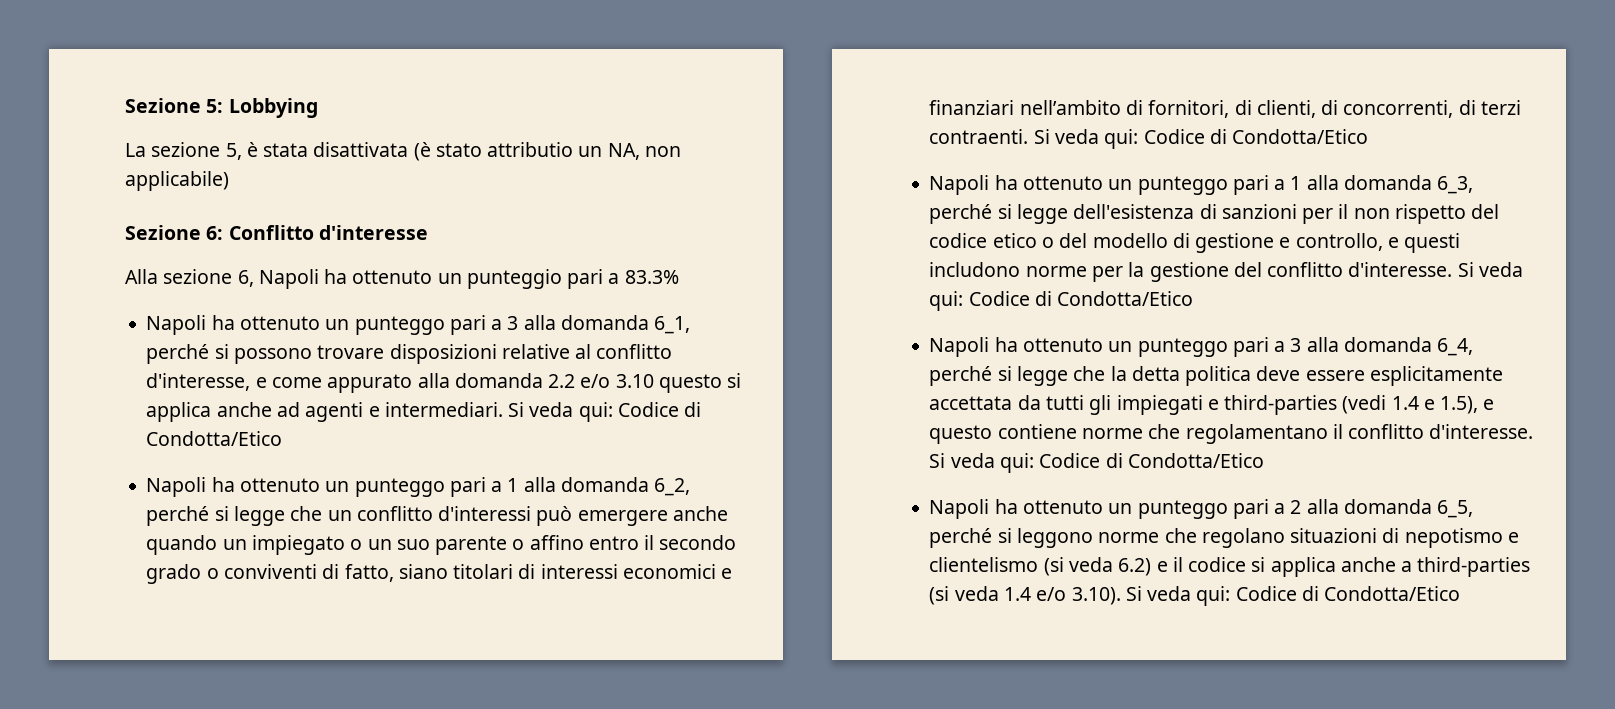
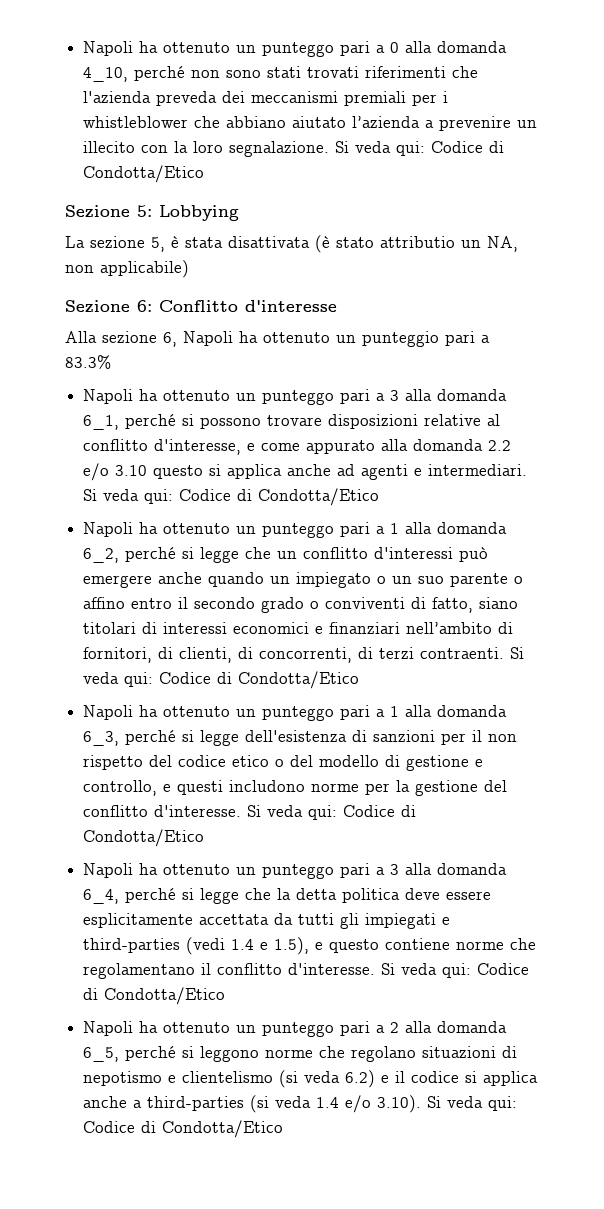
+ Napoli ha ottenuto un punteggo pari a 0 alla domanda 4_10, perché non sono stati trovati riferimenti che l'azienda preveda dei meccanismi premiali per i whistleblower che abbiano aiutato l’azienda a prevenire un illecito con la loro segnalazione. Si veda qui: Codice di Condotta/Etico

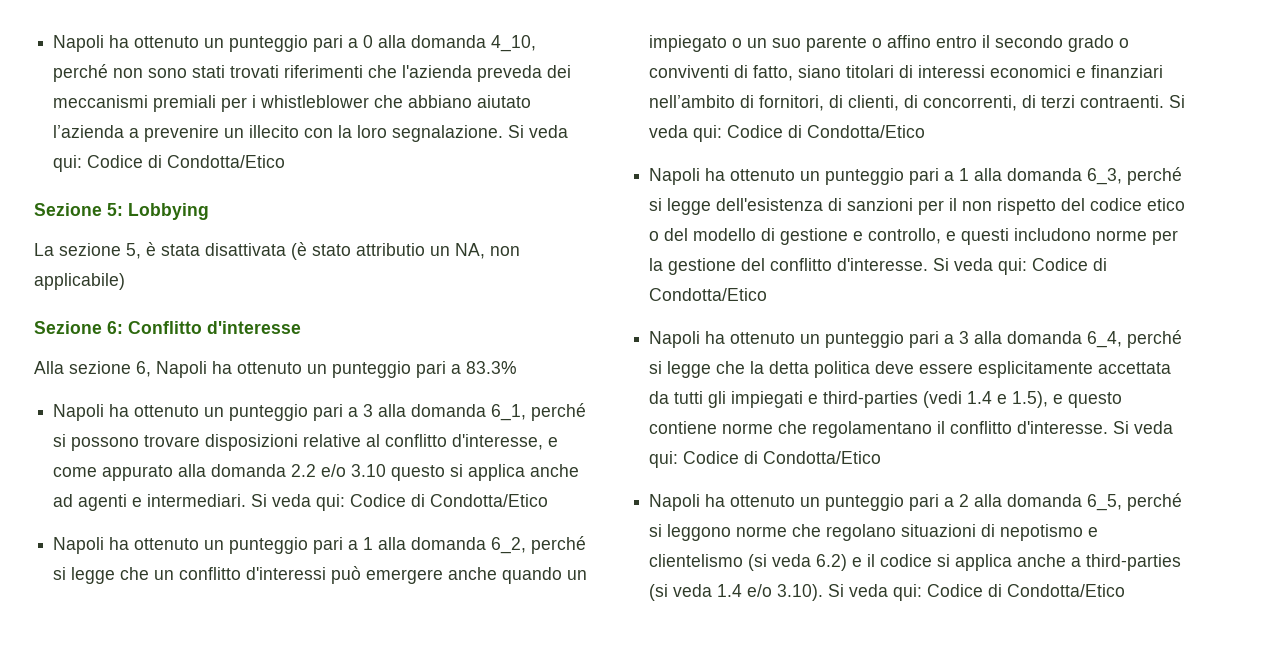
- Napoli ha ottenuto un punteggo pari a 0 alla domanda 4_10, perché non sono stati trovati riferimenti che l'azienda preveda dei meccanismi premiali per i whistleblower che abbiano aiutato l’azienda a prevenire un illecito con la loro segnalazione.
+ Napoli ha ottenuto un punteggio pari a 0 alla domanda 4_10, perché non sono stati trovati riferimenti che l'azienda preveda dei meccanismi premiali per i whistleblower che abbiano aiutato l’azienda a prevenire un illecito con la loro segnalazione.
- Napoli ha ottenuto un punteggo pari a 3 alla domanda 6_1, perché si possono trovare disposizioni relative al conflitto d'interesse, e come appurato alla domanda 2.2 e/o 3.10 questo si applica anche ad agenti e intermediari.
+ Napoli ha ottenuto un punteggio pari a 3 alla domanda 6_1, perché si possono trovare disposizioni relative al conflitto d'interesse, e come appurato alla domanda 2.2 e/o 3.10 questo si applica anche ad agenti e intermediari.
- Napoli ha ottenuto un punteggo pari a 1 alla domanda 6_2, perché si legge che un conflitto d'interessi può emergere anche quando un impiegato o un suo parente o affino entro il secondo grado o conviventi di fatto, siano titolari di interessi economici e finanziari nell’ambito di fornitori, di clienti, di concorrenti, di terzi contraenti.
+ Napoli ha ottenuto un punteggio pari a 1 alla domanda 6_2, perché si legge che un conflitto d'interessi può emergere anche quando un impiegato o un suo parente o affino entro il secondo grado o conviventi di fatto, siano titolari di interessi economici e finanziari nell’ambito di fornitori, di clienti, di concorrenti, di terzi contraenti.
- Napoli ha ottenuto un punteggo pari a 1 alla domanda 6_3, perché si legge dell'esistenza di sanzioni per il non rispetto del codice etico o del modello di gestione e controllo, e questi includono norme per la gestione del conflitto d'interesse.
+ Napoli ha ottenuto un punteggio pari a 1 alla domanda 6_3, perché si legge dell'esistenza di sanzioni per il non rispetto del codice etico o del modello di gestione e controllo, e questi includono norme per la gestione del conflitto d'interesse.
- Napoli ha ottenuto un punteggo pari a 3 alla domanda 6_4, perché si legge che la detta politica deve essere esplicitamente accettata da tutti gli impiegati e third-parties (vedi 1.4 e 1.5), e questo contiene norme che regolamentano il conflitto d'interesse.
+ Napoli ha ottenuto un punteggio pari a 3 alla domanda 6_4, perché si legge che la detta politica deve essere esplicitamente accettata da tutti gli impiegati e third-parties (vedi 1.4 e 1.5), e questo contiene norme che regolamentano il conflitto d'interesse.
- Napoli ha ottenuto un punteggo pari a 2 alla domanda 6_5, perché si leggono norme che regolano situazioni di nepotismo e clientelismo (si veda 6.2) e il codice si applica anche a third-parties (si veda 1.4 e/o 3.10). Si veda qui: Codice di Condotta/Etico
+ Napoli ha ottenuto un punteggio pari a 2 alla domanda 6_5, perché si leggono norme che regolano situazioni di nepotismo e clientelismo (si veda 6.2) e il codice si applica anche a third-parties (si veda 1.4 e/o 3.10). Si veda qui: Codice di Condotta/Etico

